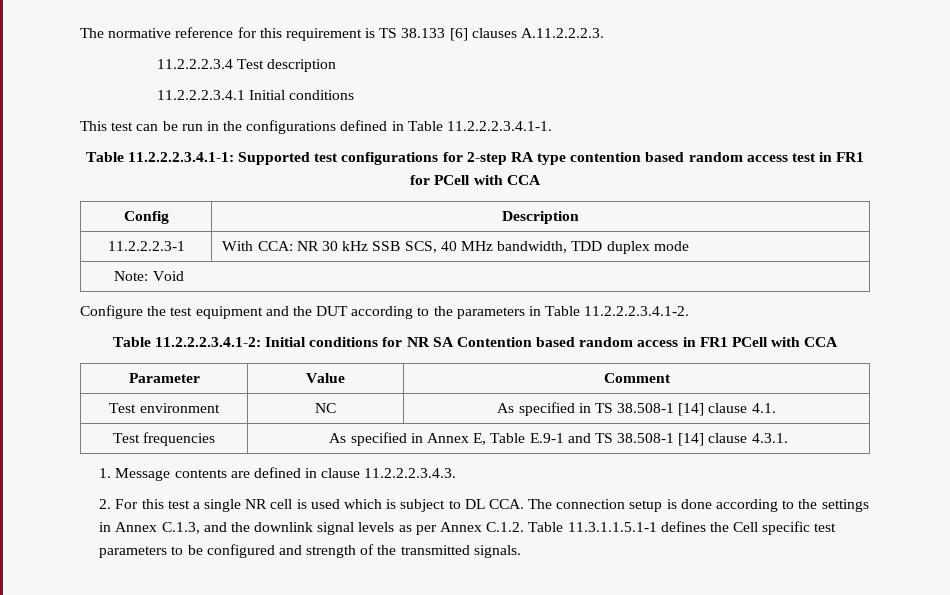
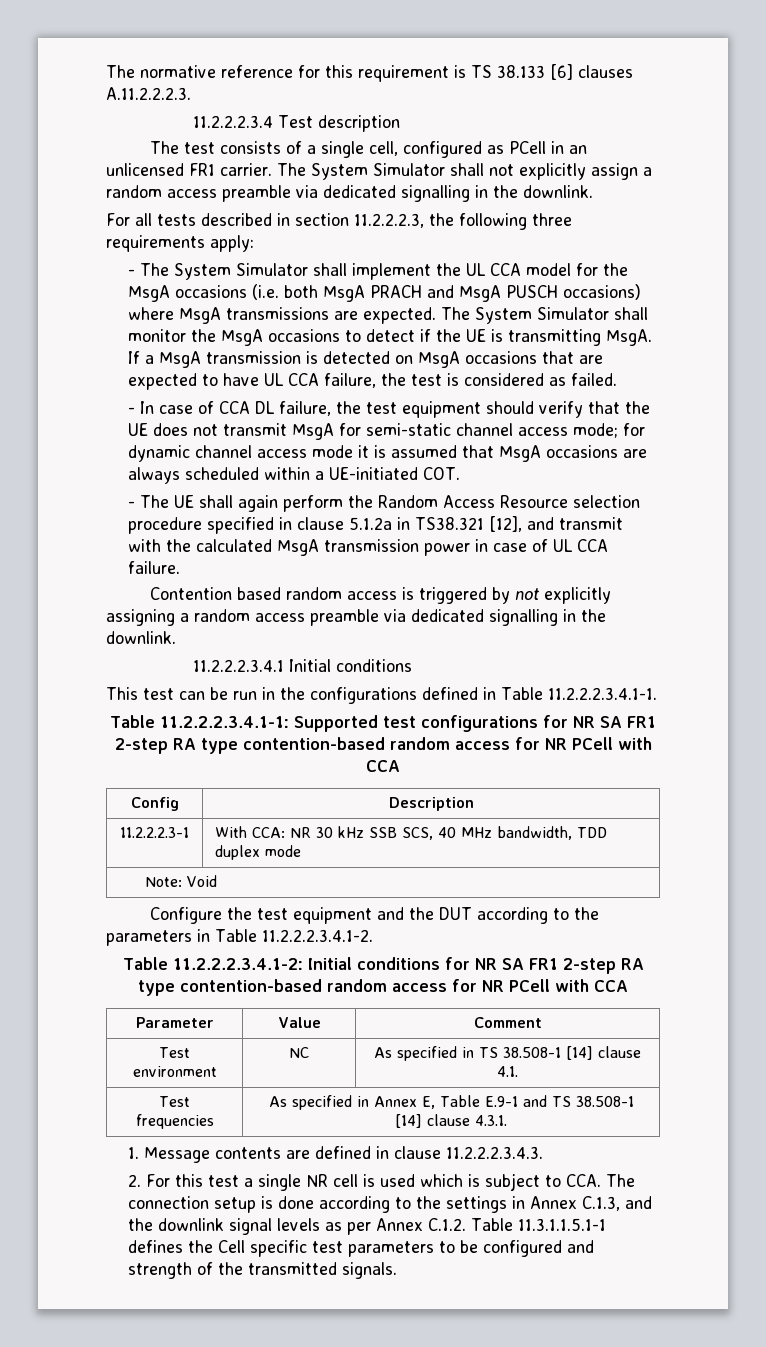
+ The test consists of a single cell, configured as PCell in an unlicensed FR1 carrier. The System Simulator shall not explicitly assign a random access preamble via dedicated signalling in the downlink.
+ For all tests described in section 11.2.2.2.3, the following three requirements apply:
+ - The System Simulator shall implement the UL CCA model for the MsgA occasions (i.e. both MsgA PRACH and MsgA PUSCH occasions) where MsgA transmissions are expected. The System Simulator shall monitor the MsgA occasions to detect if the UE is transmitting MsgA. If a MsgA transmission is detected on MsgA occasions that are expected to have UL CCA failure, the test is considered as failed.
+ - In case of CCA DL failure, the test equipment should verify that the UE does not transmit MsgA for semi-static channel access mode; for dynamic channel access mode it is assumed that MsgA occasions are always scheduled within a UE-initiated COT.
+ - The UE shall again perform the Random Access Resource selection procedure specified in clause 5.1.2a in TS38.321 [12], and transmit with the calculated MsgA transmission power in case of UL CCA failure.
+ Contention based random access is triggered by not explicitly assigning a random access preamble via dedicated signalling in the downlink.
- Table 11.2.2.2.3.4.1-1: Supported test configurations for 2-step RA type contention based random access test in FR1 for PCell with CCA
+ Table 11.2.2.2.3.4.1-1: Supported test configurations for NR SA FR1 2-step RA type contention-based random access for NR PCell with CCA
- Table 11.2.2.2.3.4.1-2: Initial conditions for NR SA Contention based random access in FR1 PCell with CCA
+ Table 11.2.2.2.3.4.1-2: Initial conditions for NR SA FR1 2-step RA type contention-based random access for NR PCell with CCA
- 2. For this test a single NR cell is used which is subject to DL CCA. The connection setup is done according to the settings in Annex C.1.3, and the downlink signal levels as per Annex C.1.2. Table 11.3.1.1.5.1-1 defines the Cell specific test parameters to be configured and strength of the transmitted signals.
+ 2. For this test a single NR cell is used which is subject to CCA. The connection setup is done according to the settings in Annex C.1.3, and the downlink signal levels as per Annex C.1.2. Table 11.3.1.1.5.1-1 defines the Cell specific test parameters to be configured and strength of the transmitted signals.

